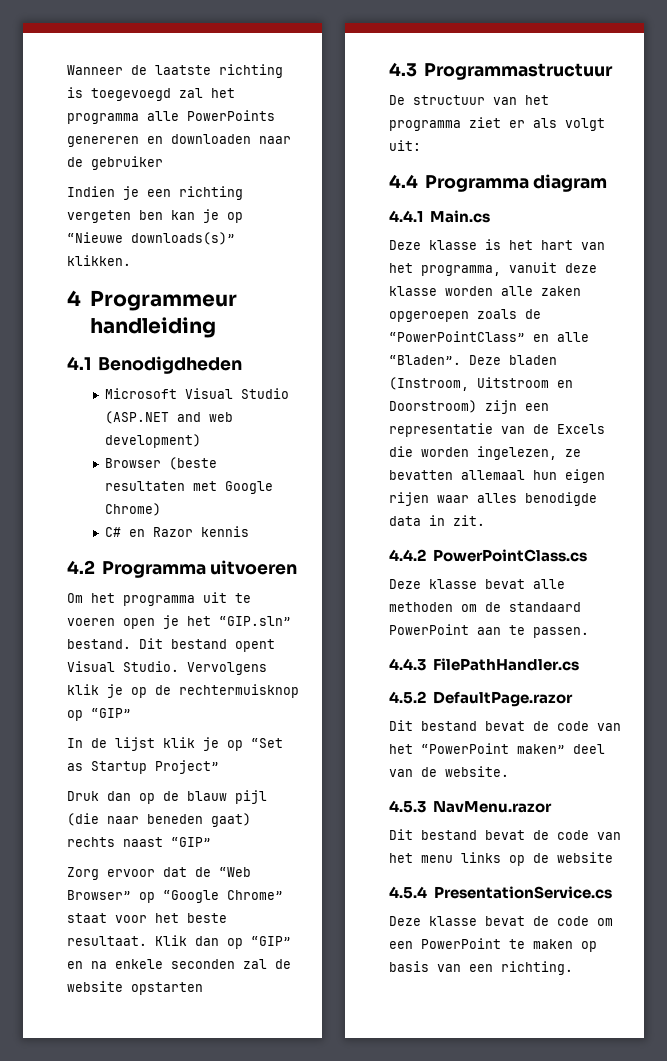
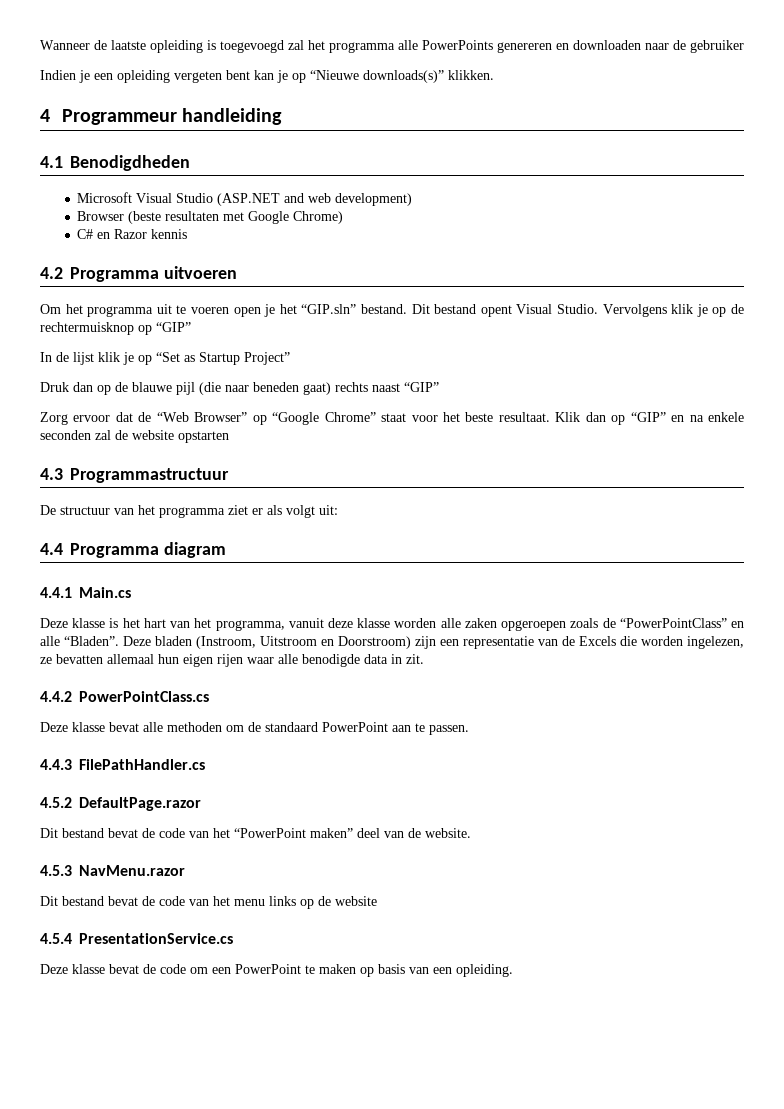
- Wanneer de laatste richting is toegevoegd zal het programma alle PowerPoints genereren en downloaden naar de gebruiker
+ Wanneer de laatste opleiding is toegevoegd zal het programma alle PowerPoints genereren en downloaden naar de gebruiker
- Indien je een richting vergeten ben kan je op “Nieuwe downloads(s)” klikken.
+ Indien je een opleiding vergeten bent kan je op “Nieuwe downloads(s)” klikken.
- Druk dan op de blauw pijl (die naar beneden gaat) rechts naast “GIP”
+ Druk dan op de blauwe pijl (die naar beneden gaat) rechts naast “GIP”
- Deze bladen (Instroom, Uitstroom en Doorstroom) zijn een representatie van de Excels die worden ingelezen, ze bevatten allemaal hun eigen rijen waar alles benodigde data in zit.
+ Deze bladen (Instroom, Uitstroom en Doorstroom) zijn een representatie van de Excels die worden ingelezen, ze bevatten allemaal hun eigen rijen waar alle benodigde data in zit.
- Deze klasse bevat de code om een PowerPoint te maken op basis van een richting.
+ Deze klasse bevat de code om een PowerPoint te maken op basis van een opleiding.

